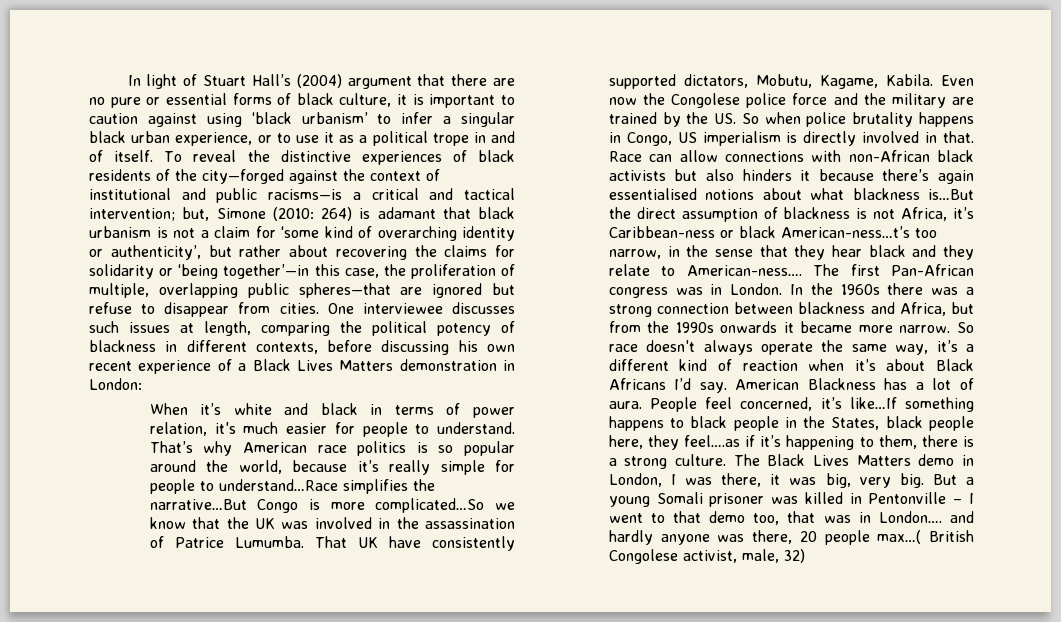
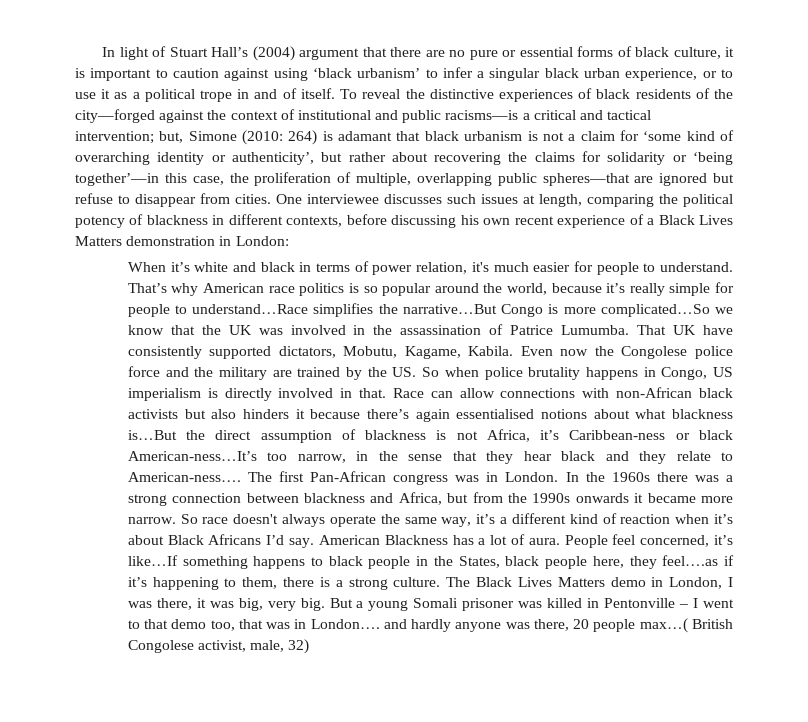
- Race can allow connections with non-African black activists but also hinders it because there’s again essentialised notions about what blackness is…But the direct assumption of blackness is not Africa, it’s Caribbean-ness or black American-ness…t’s too narrow, in the sense that they hear black and they relate to American-ness….
+ Race can allow connections with non-African black activists but also hinders it because there’s again essentialised notions about what blackness is…But the direct assumption of blackness is not Africa, it’s Caribbean-ness or black American-ness…It’s too narrow, in the sense that they hear black and they relate to American-ness….

